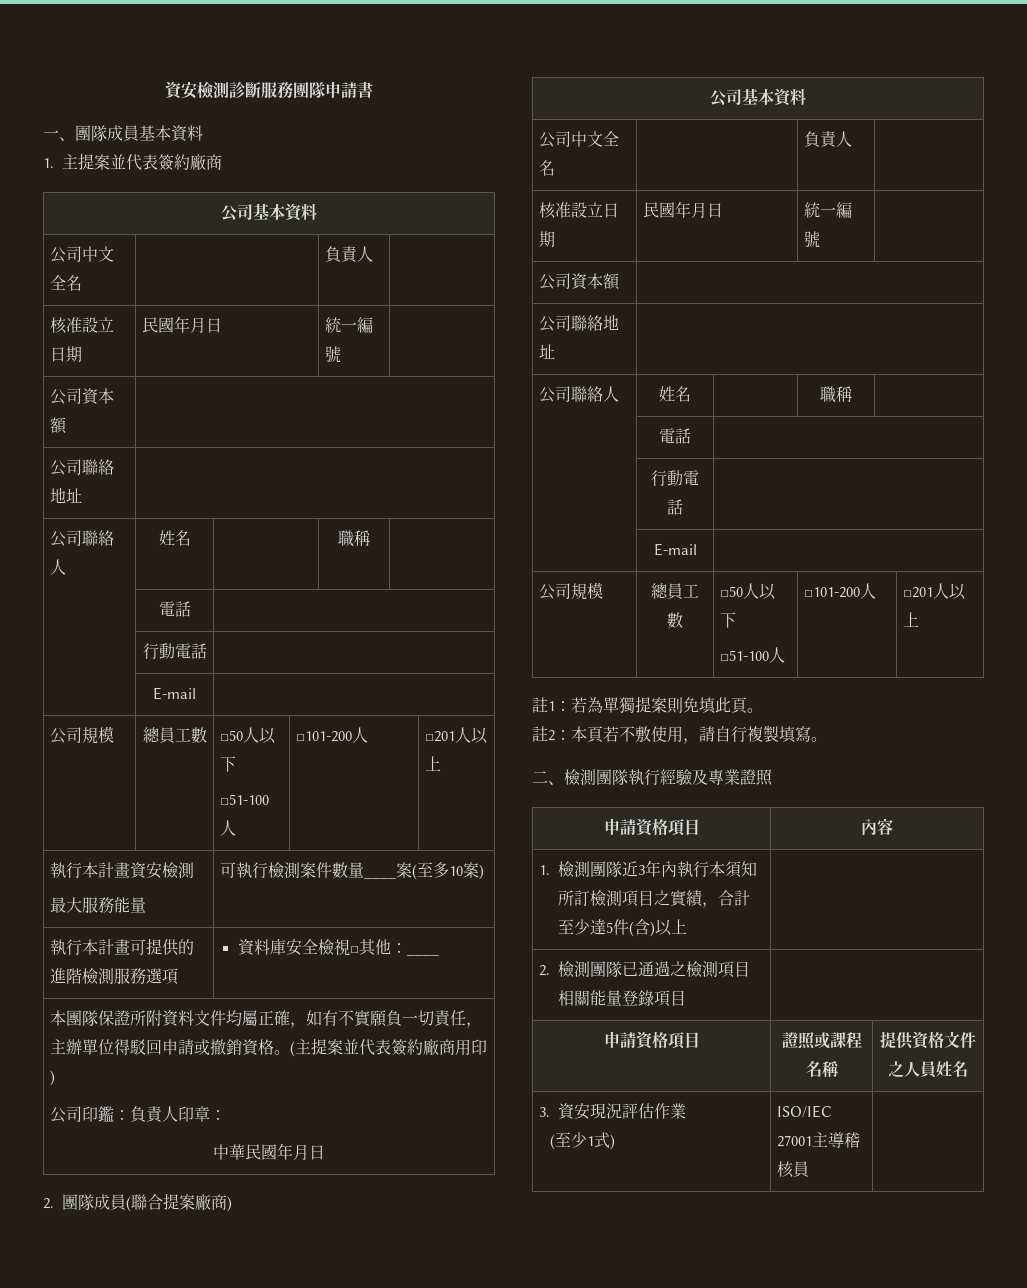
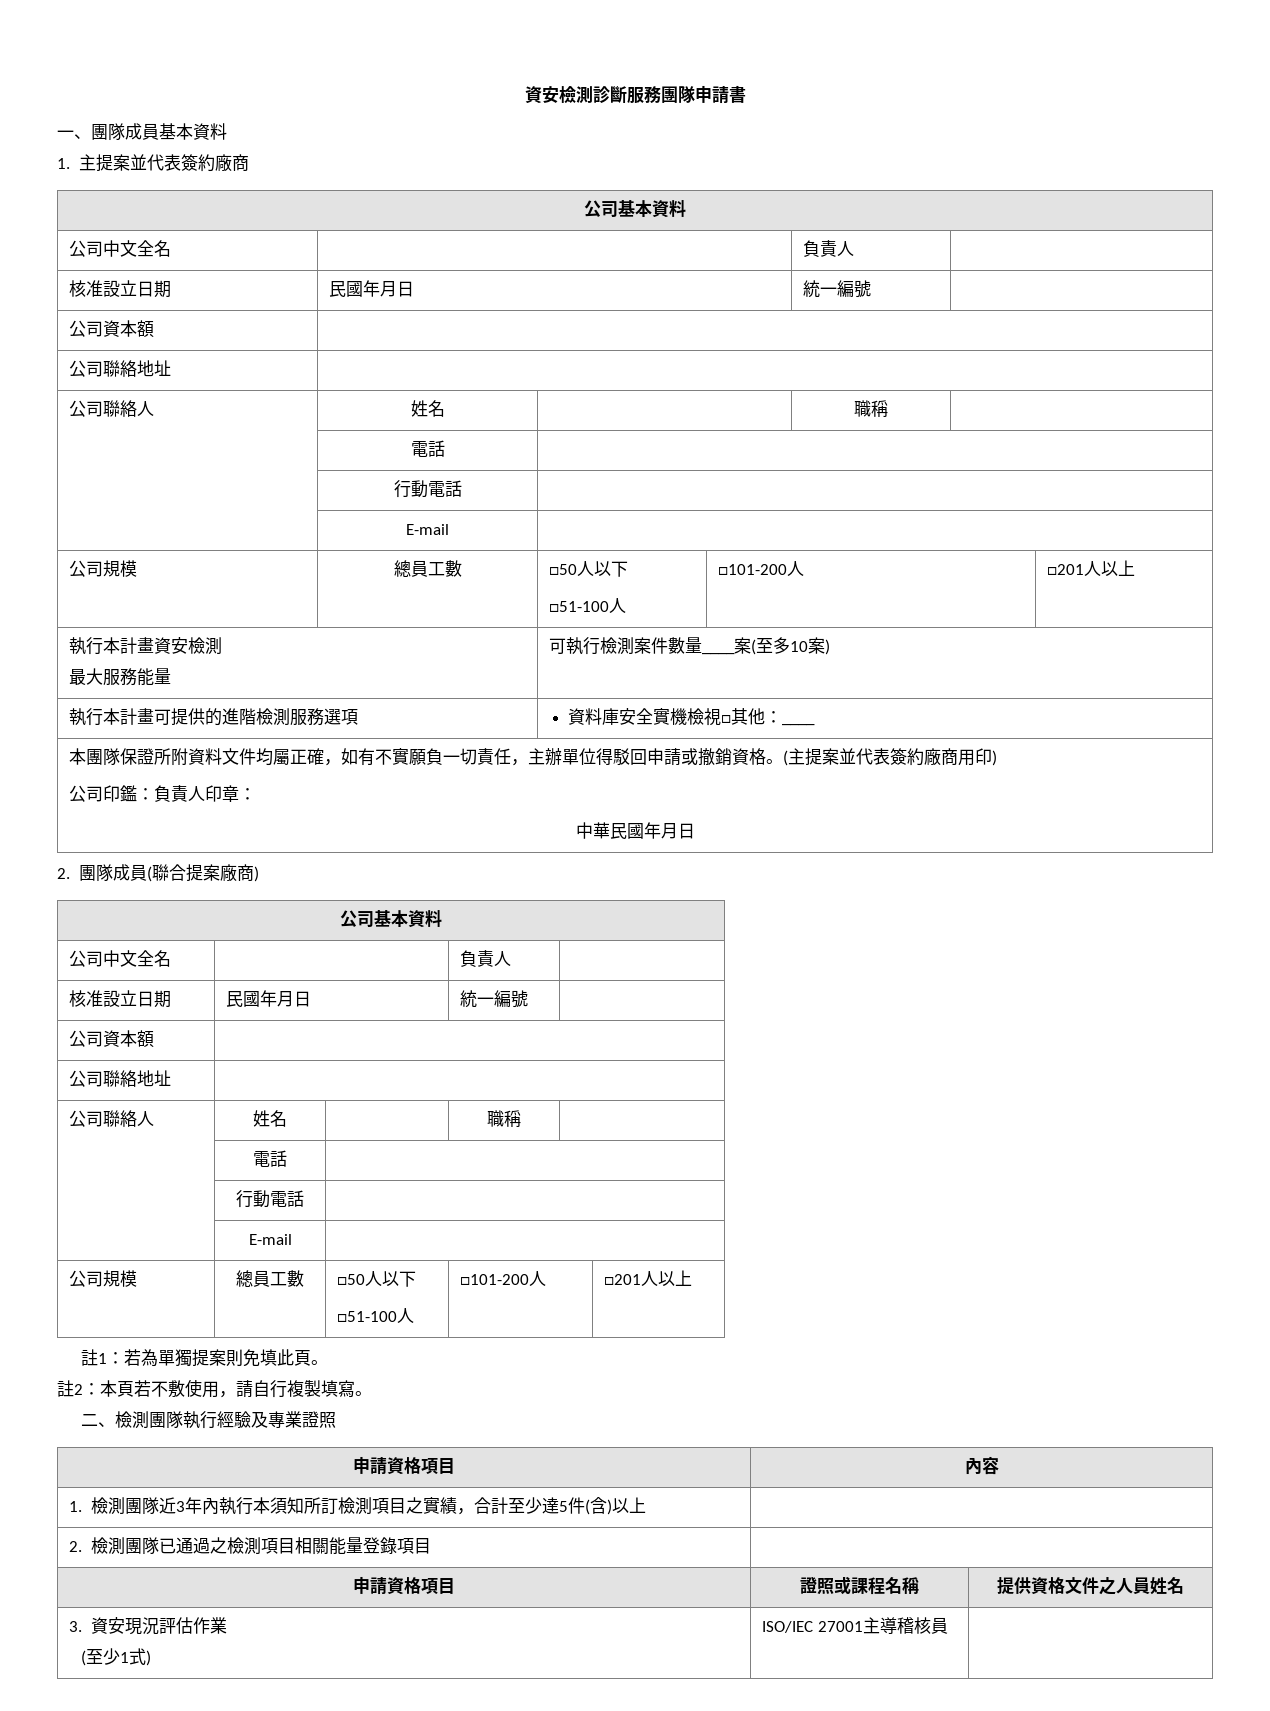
- 執行本計畫可提供的進階檢測服務選項 | 資料庫安全檢視□其他：____
+ 執行本計畫可提供的進階檢測服務選項 | 資料庫安全實機檢視□其他：____

